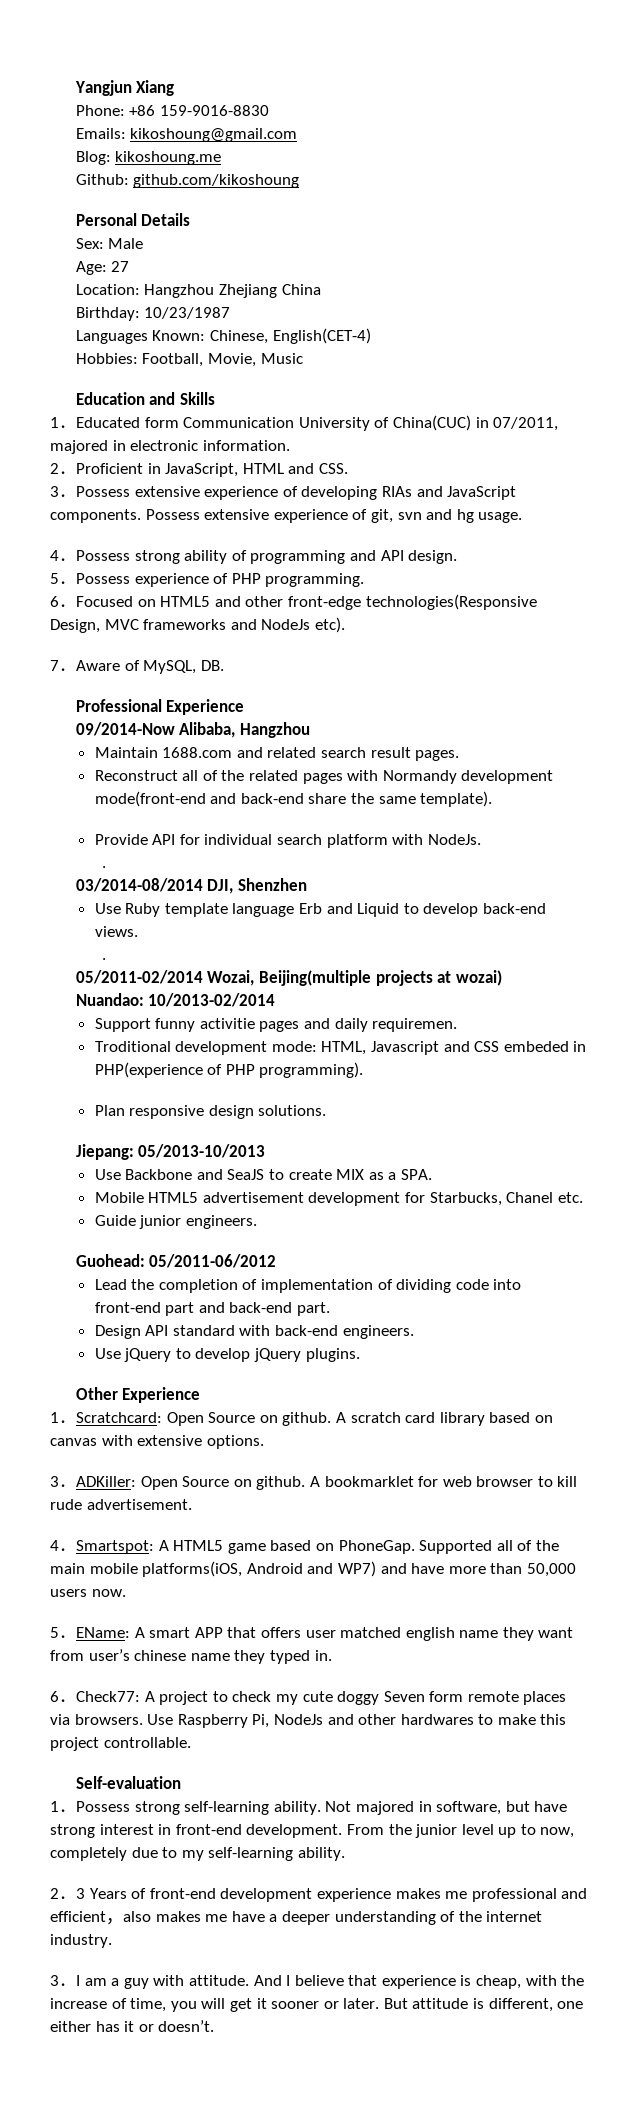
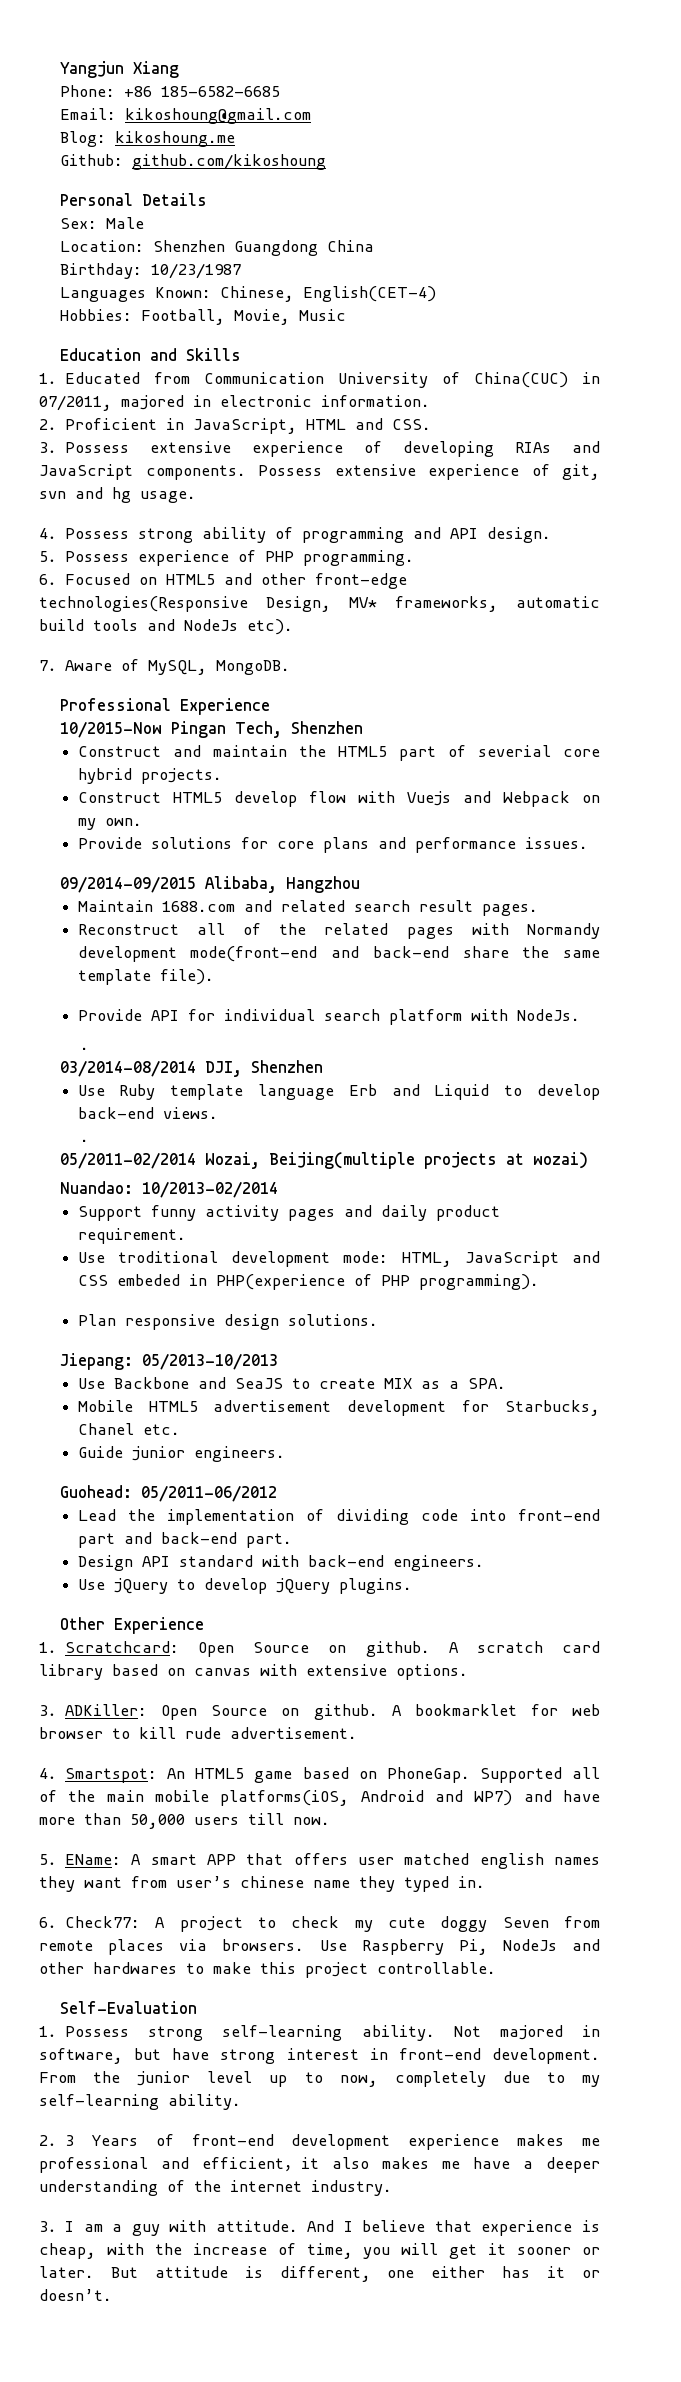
- Phone: +86 159-9016-8830
- Emails: kikoshoung@gmail.com
+ Phone: +86 185-6582-6685
+ Email: kikoshoung@gmail.com
- Age: 27
- Location: Hangzhou Zhejiang China
+ Location: Shenzhen Guangdong China
- 1．Educated form Communication University of China(CUC) in 07/2011, majored in electronic information.
+ 1．Educated from Communication University of China(CUC) in 07/2011, majored in electronic information.
- 6．Focused on HTML5 and other front-edge technologies(Responsive Design, MVC frameworks and NodeJs etc).
+ 6．Focused on HTML5 and other front-edge technologies(Responsive Design, MV* frameworks, automatic build tools and NodeJs etc).
- 7．Aware of MySQL, DB.
+ 7．Aware of MySQL, MongoDB.
- 09/2014-Now Alibaba, Hangzhou
+ 10/2015-Now Pingan Tech, Shenzhen
+ Construct and maintain the HTML5 part of severial core hybrid projects.
+ Construct HTML5 develop flow with Vuejs and Webpack on my own.
+ Provide solutions for core plans and performance issues.
+ 09/2014-09/2015 Alibaba, Hangzhou
- Reconstruct all of the related pages with Normandy development mode(front-end and back-end share the same template).
+ Reconstruct all of the related pages with Normandy development mode(front-end and back-end share the same template file).
- Support funny activitie pages and daily requiremen.
- Troditional development mode: HTML, Javascript and CSS embeded in PHP(experience of PHP programming).
+ Support funny activity pages and daily product requirement.
+ Use troditional development mode: HTML, JavaScript and CSS embeded in PHP(experience of PHP programming).
- Lead the completion of implementation of dividing code into front-end part and back-end part.
+ Lead the implementation of dividing code into front-end part and back-end part.
- 4．Smartspot: A HTML5 game based on PhoneGap.
+ 4．Smartspot: An HTML5 game based on PhoneGap.
- Supported all of the main mobile platforms(iOS, Android and WP7) and have more than 50,000 users now.
+ Supported all of the main mobile platforms(iOS, Android and WP7) and have more than 50,000 users till now.
- 5．EName: A smart APP that offers user matched english name they want from user’s chinese name they typed in.
+ 5．EName: A smart APP that offers user matched english names they want from user’s chinese name they typed in.
- 6．Check77: A project to check my cute doggy Seven form remote places via browsers.
+ 6．Check77: A project to check my cute doggy Seven from remote places via browsers.
- Self-evaluation
+ Self-Evaluation
- 2．3 Years of front-end development experience makes me professional and efficient，also makes me have a deeper understanding of the internet industry.
+ 2．3 Years of front-end development experience makes me professional and efficient，it also makes me have a deeper understanding of the internet industry.

